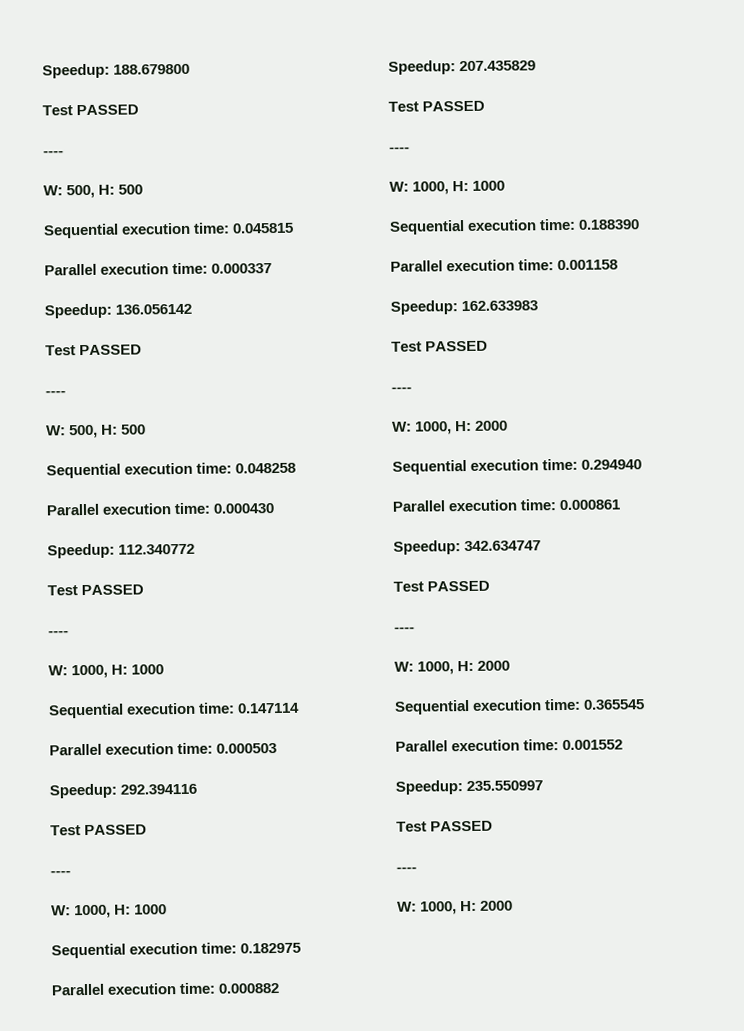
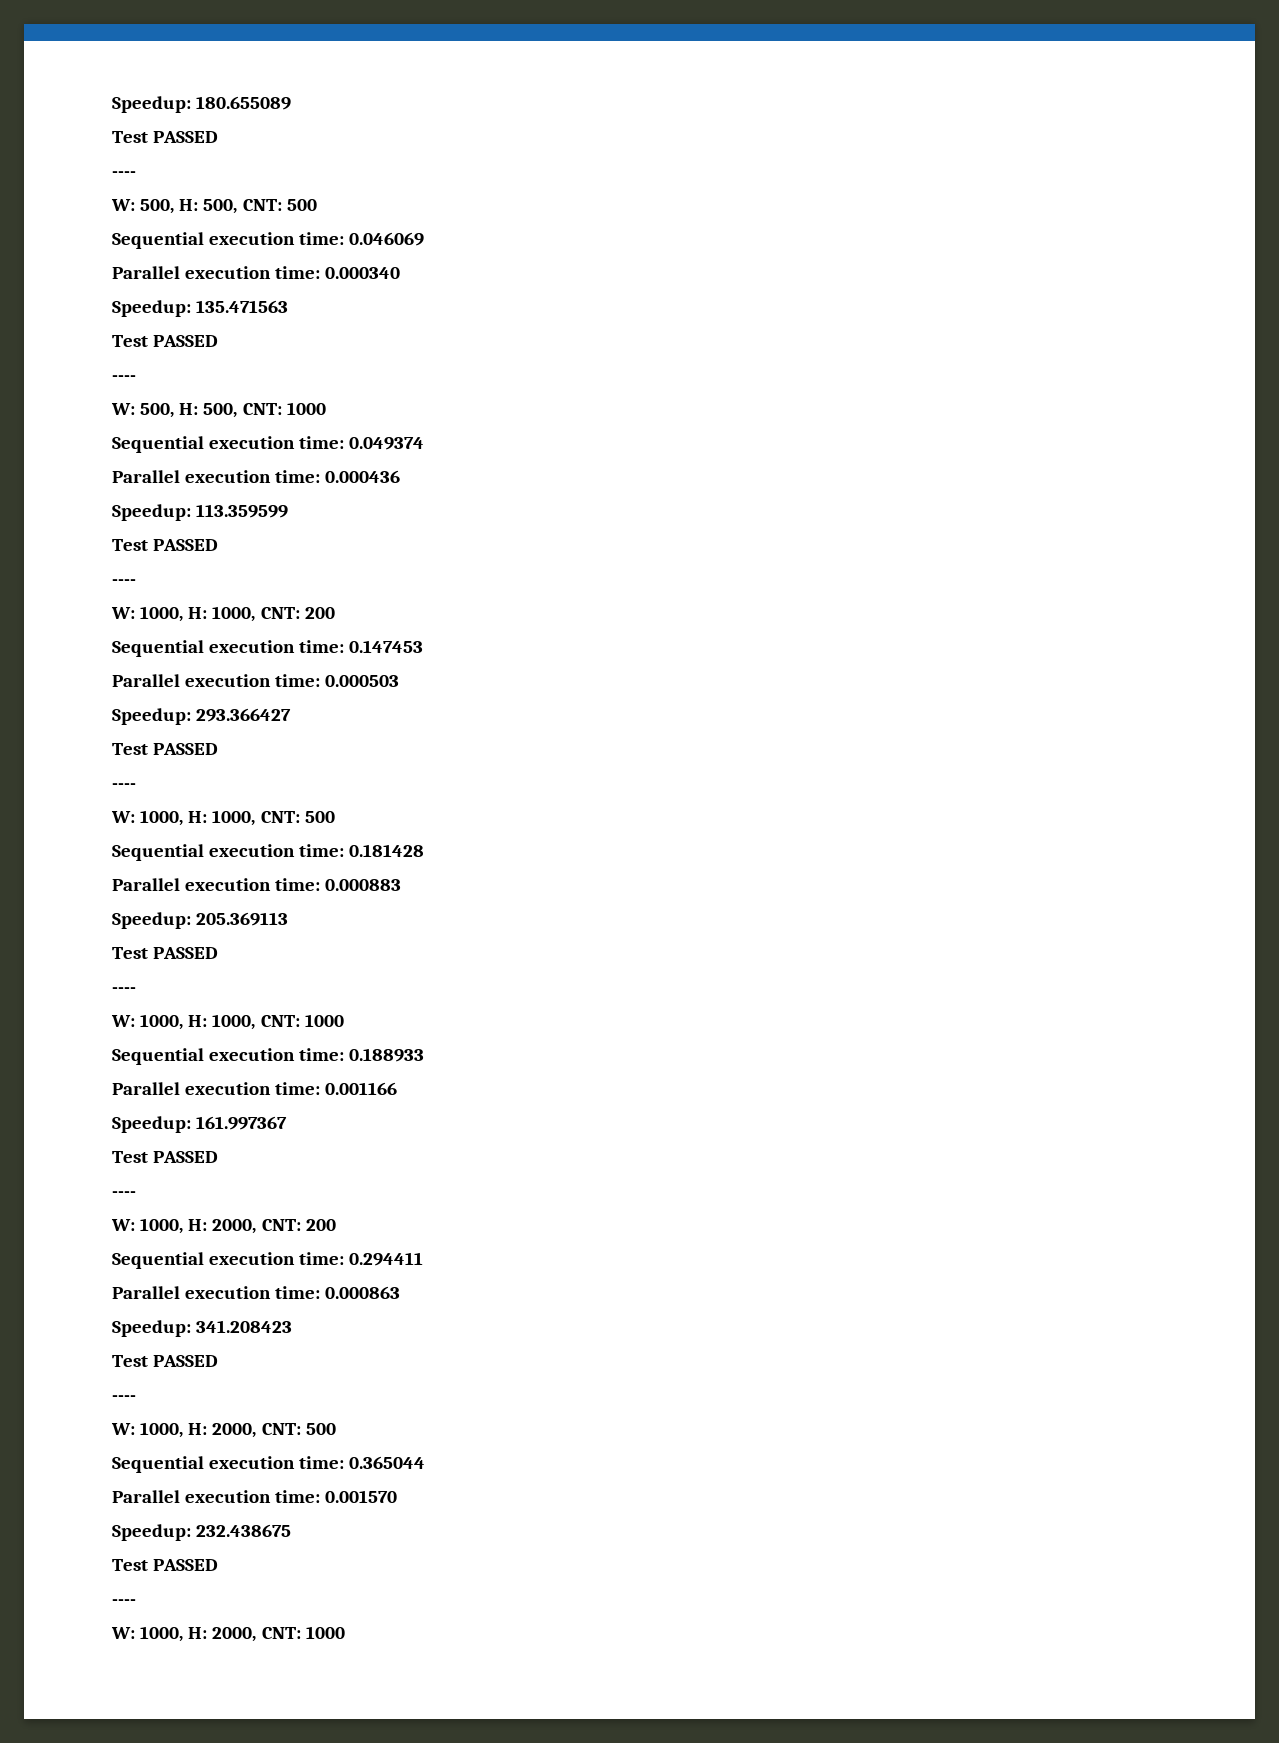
- Speedup: 188.679800
+ Speedup: 180.655089
  Test PASSED
  ----
- W: 500, H: 500
- Sequential execution time: 0.045815
- Parallel execution time: 0.000337
- Speedup: 136.056142
+ W: 500, H: 500, CNT: 500
+ Sequential execution time: 0.046069
+ Parallel execution time: 0.000340
+ Speedup: 135.471563
  Test PASSED
  ----
- W: 500, H: 500
- Sequential execution time: 0.048258
- Parallel execution time: 0.000430
- Speedup: 112.340772
+ W: 500, H: 500, CNT: 1000
+ Sequential execution time: 0.049374
+ Parallel execution time: 0.000436
+ Speedup: 113.359599
  Test PASSED
  ----
- W: 1000, H: 1000
- Sequential execution time: 0.147114
+ W: 1000, H: 1000, CNT: 200
+ Sequential execution time: 0.147453
- Speedup: 292.394116
+ Speedup: 293.366427
  Test PASSED
  ----
- W: 1000, H: 1000
- Sequential execution time: 0.182975
- Parallel execution time: 0.000882
- Speedup: 207.435829
+ W: 1000, H: 1000, CNT: 500
+ Sequential execution time: 0.181428
+ Parallel execution time: 0.000883
+ Speedup: 205.369113
  Test PASSED
  ----
- W: 1000, H: 1000
- Sequential execution time: 0.188390
- Parallel execution time: 0.001158
- Speedup: 162.633983
+ W: 1000, H: 1000, CNT: 1000
+ Sequential execution time: 0.188933
+ Parallel execution time: 0.001166
+ Speedup: 161.997367
  Test PASSED
  ----
- W: 1000, H: 2000
- Sequential execution time: 0.294940
- Parallel execution time: 0.000861
- Speedup: 342.634747
+ W: 1000, H: 2000, CNT: 200
+ Sequential execution time: 0.294411
+ Parallel execution time: 0.000863
+ Speedup: 341.208423
  Test PASSED
  ----
- W: 1000, H: 2000
- Sequential execution time: 0.365545
- Parallel execution time: 0.001552
- Speedup: 235.550997
+ W: 1000, H: 2000, CNT: 500
+ Sequential execution time: 0.365044
+ Parallel execution time: 0.001570
+ Speedup: 232.438675
  Test PASSED
  ----
- W: 1000, H: 2000
+ W: 1000, H: 2000, CNT: 1000

